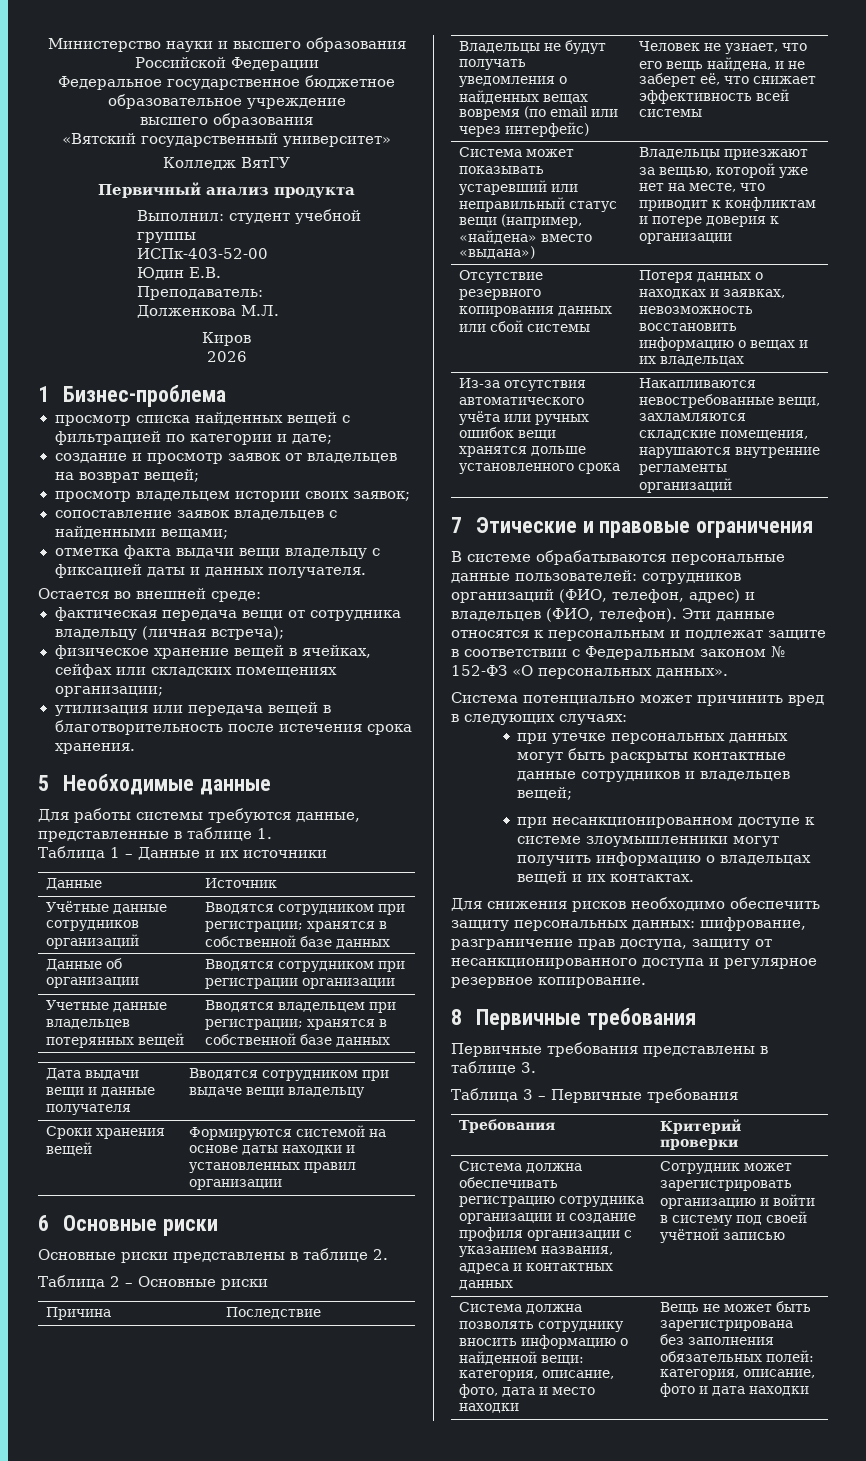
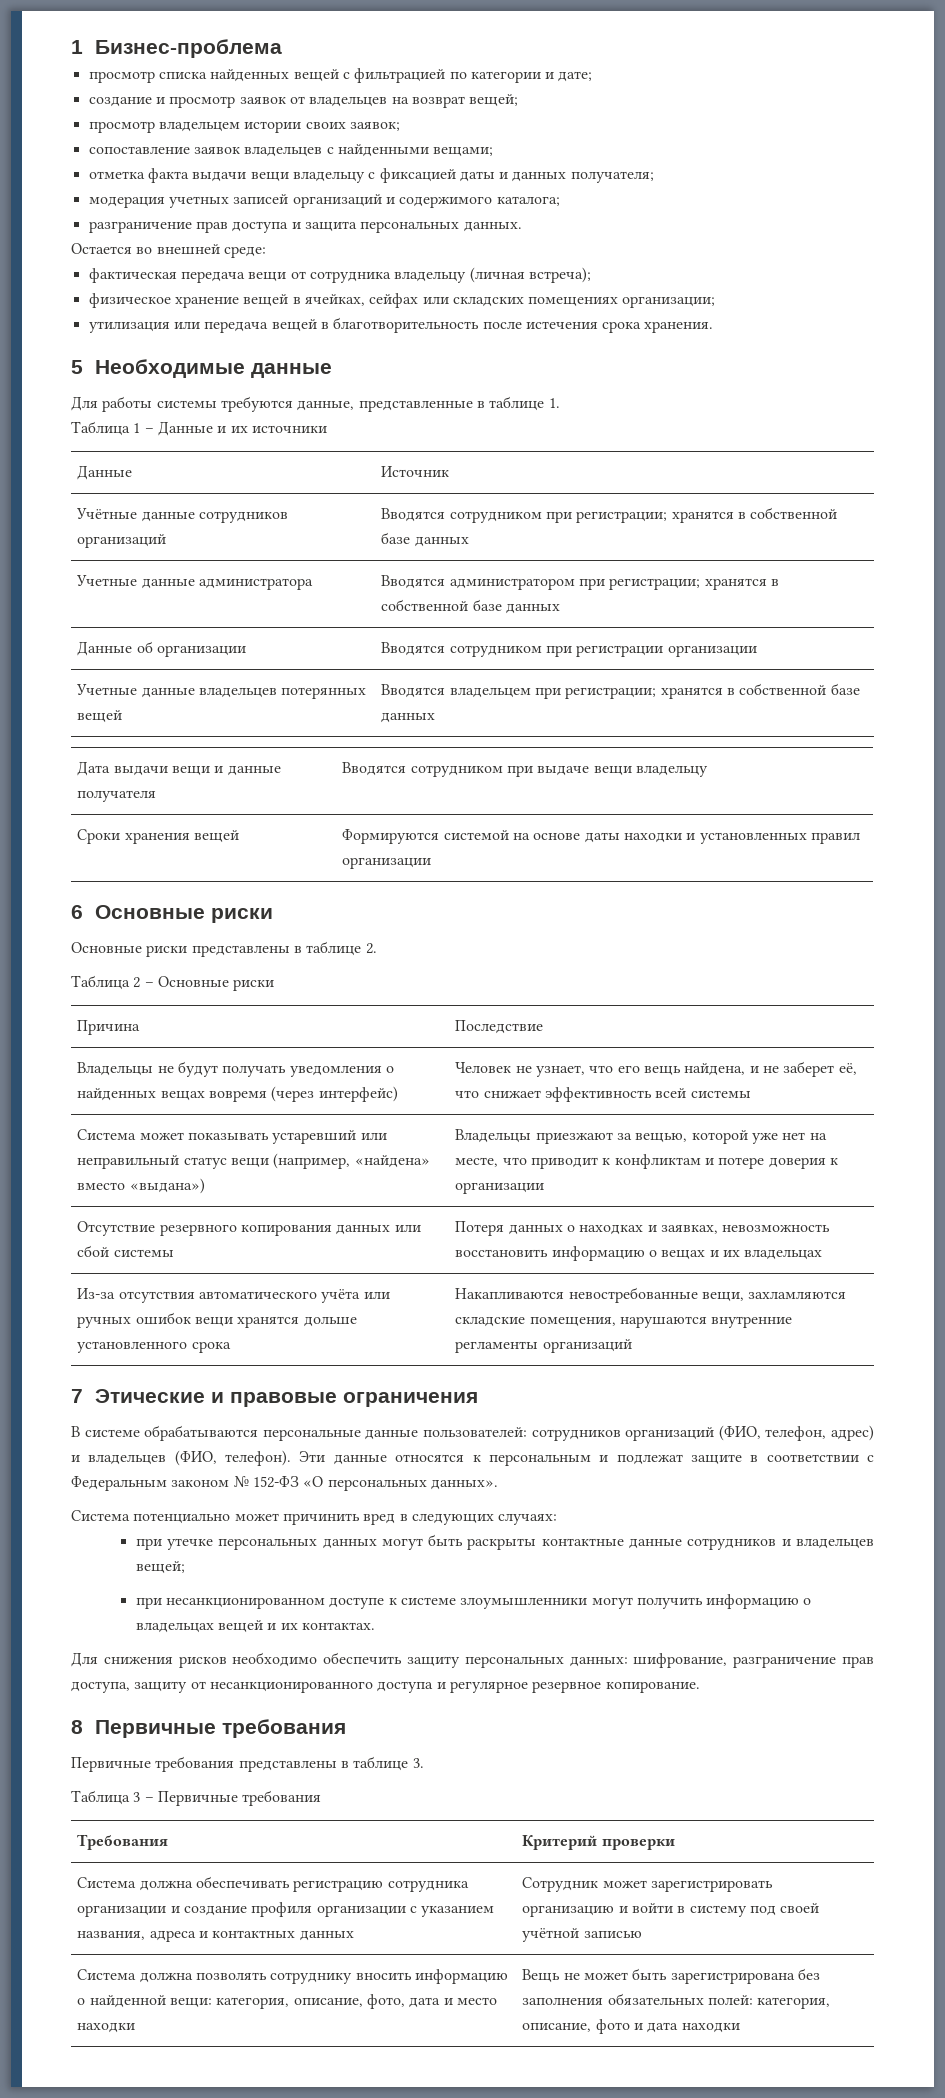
- Министерство науки и высшего образования Российской Федерации
- Федеральное государственное бюджетное образовательное учреждение
- высшего образования
- «Вятский государственный университет»
- Колледж ВятГУ
- Первичный анализ продукта
- Выполнил: студент учебной группы
- ИСПк-403-52-00
- Юдин Е.В.
- Преподаватель:
- Долженкова М.Л.
- Киров
- 2026
- отметка факта выдачи вещи владельцу с фиксацией даты и данных получателя.
+ отметка факта выдачи вещи владельцу с фиксацией даты и данных получателя;
+ модерация учетных записей организаций и содержимого каталога;
+ разграничение прав доступа и защита персональных данных.
+ Учетные данные администратора | Вводятся администратором при регистрации; хранятся в собственной базе данных
- Владельцы не будут получать уведомления о найденных вещах вовремя (по email или через интерфейс) | Человек не узнает, что его вещь найдена, и не заберет её, что снижает эффективность всей системы
+ Владельцы не будут получать уведомления о найденных вещах вовремя (через интерфейс) | Человек не узнает, что его вещь найдена, и не заберет её, что снижает эффективность всей системы

